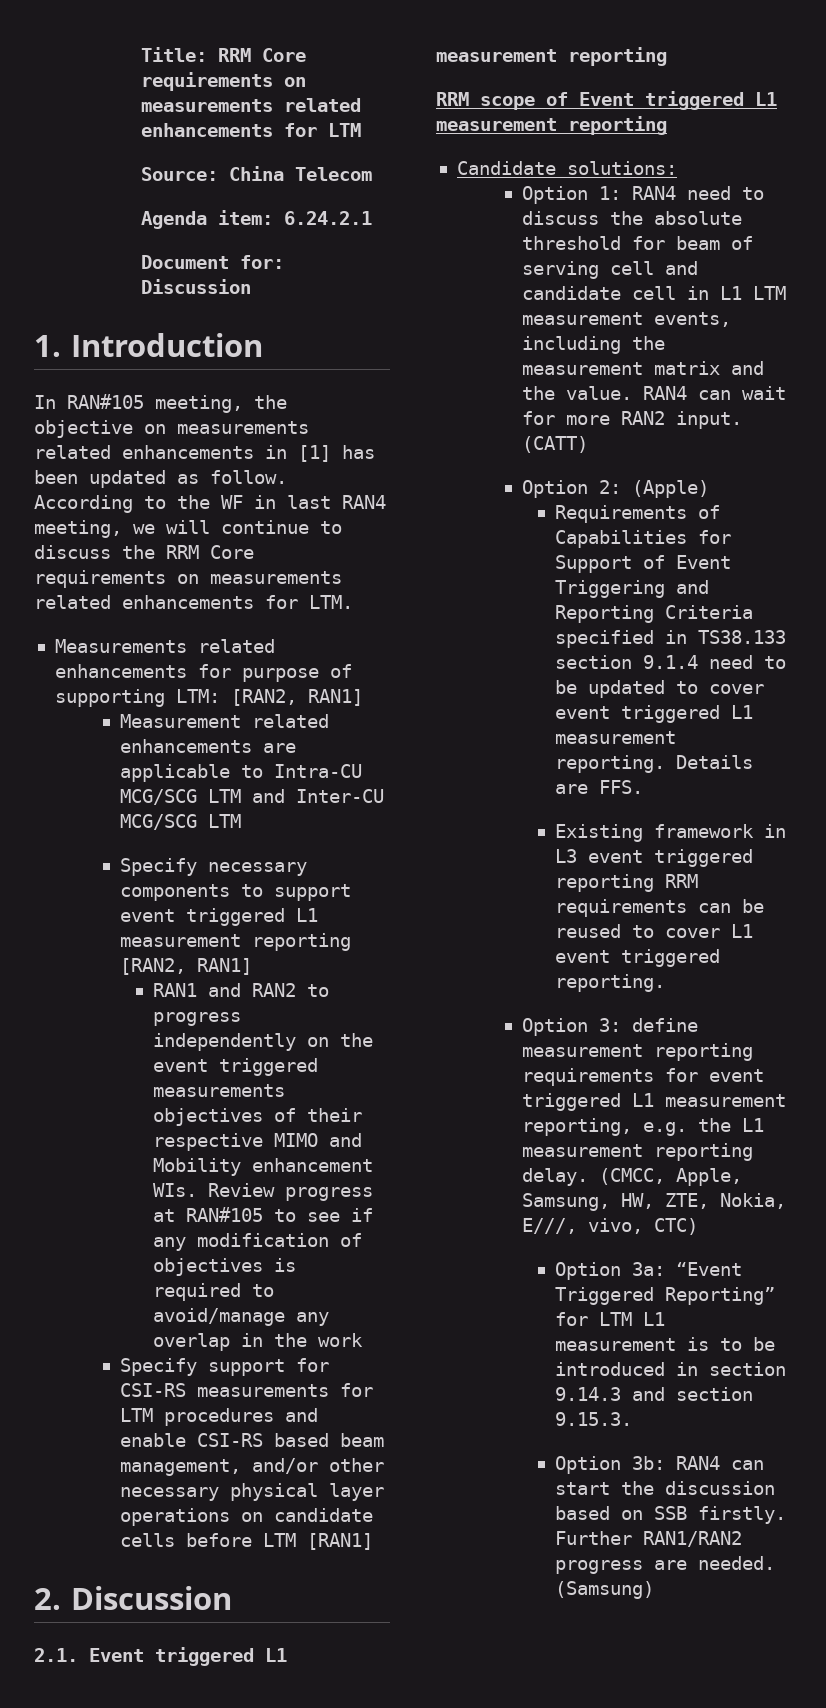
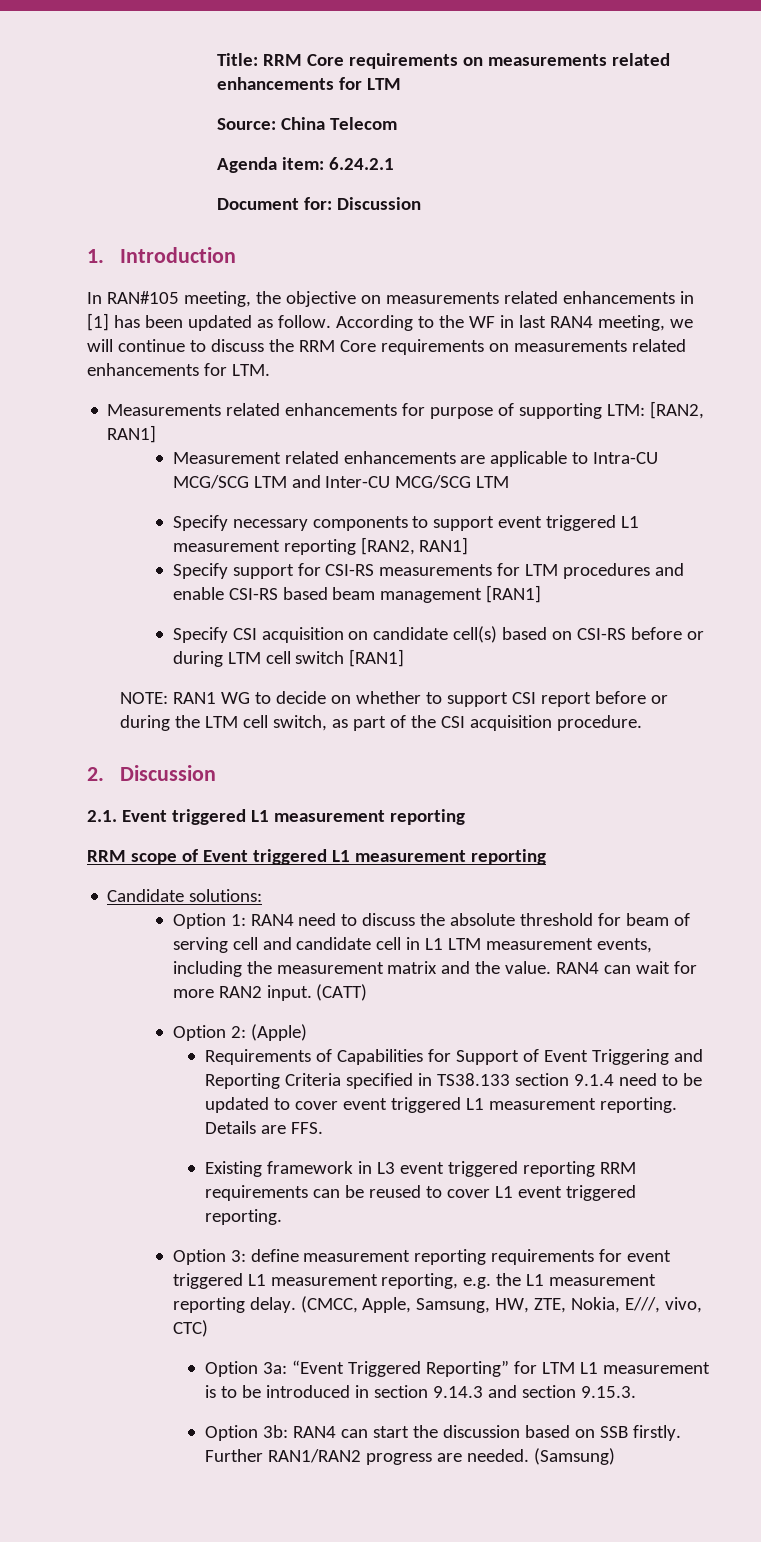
- RAN1 and RAN2 to progress independently on the event triggered measurements objectives of their respective MIMO and Mobility enhancement WIs. Review progress at RAN#105 to see if any modification of objectives is required to avoid/manage any overlap in the work
- Specify support for CSI-RS measurements for LTM procedures and enable CSI-RS based beam management, and/or other necessary physical layer operations on candidate cells before LTM [RAN1]
+ Specify support for CSI-RS measurements for LTM procedures and enable CSI-RS based beam management [RAN1]
+ Specify CSI acquisition on candidate cell(s) based on CSI-RS before or during LTM cell switch [RAN1]
+ NOTE: RAN1 WG to decide on whether to support CSI report before or during the LTM cell switch, as part of the CSI acquisition procedure.

